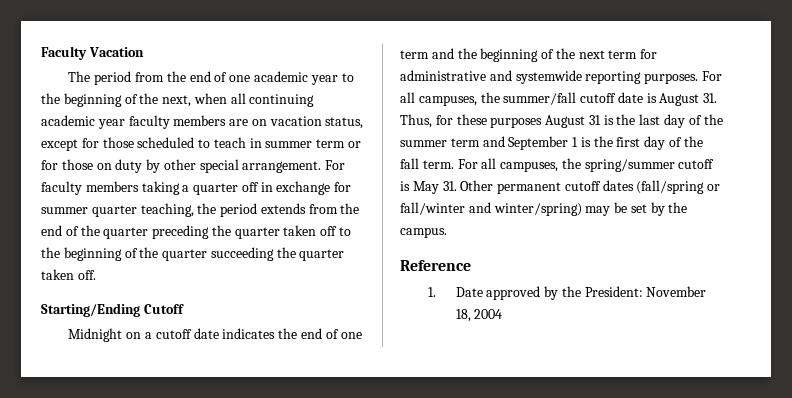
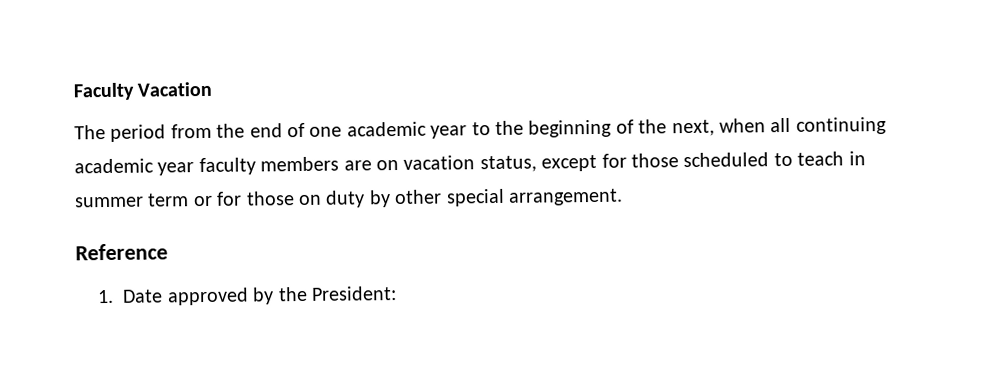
- For faculty members taking a quarter off in exchange for summer quarter teaching, the period extends from the end of the quarter preceding the quarter taken off to the beginning of the quarter succeeding the quarter taken off.
- Starting/Ending Cutoff
- Midnight on a cutoff date indicates the end of one term and the beginning of the next term for administrative and systemwide reporting purposes. For all campuses, the summer/fall cutoff date is August 31. Thus, for these purposes August 31 is the last day of the summer term and September 1 is the first day of the fall term. For all campuses, the spring/summer cutoff is May 31. Other permanent cutoff dates (fall/spring or fall/winter and winter/spring) may be set by the campus.
- 1. Date approved by the President: November 18, 2004
+ 1. Date approved by the President:

